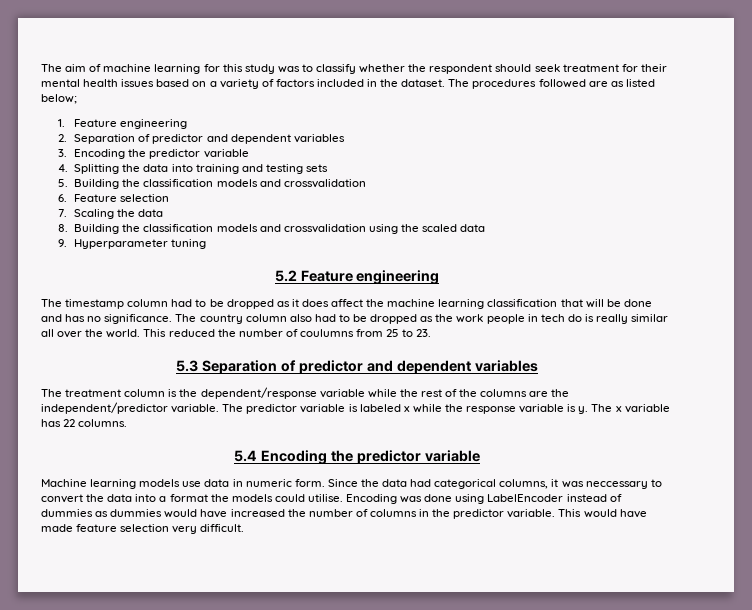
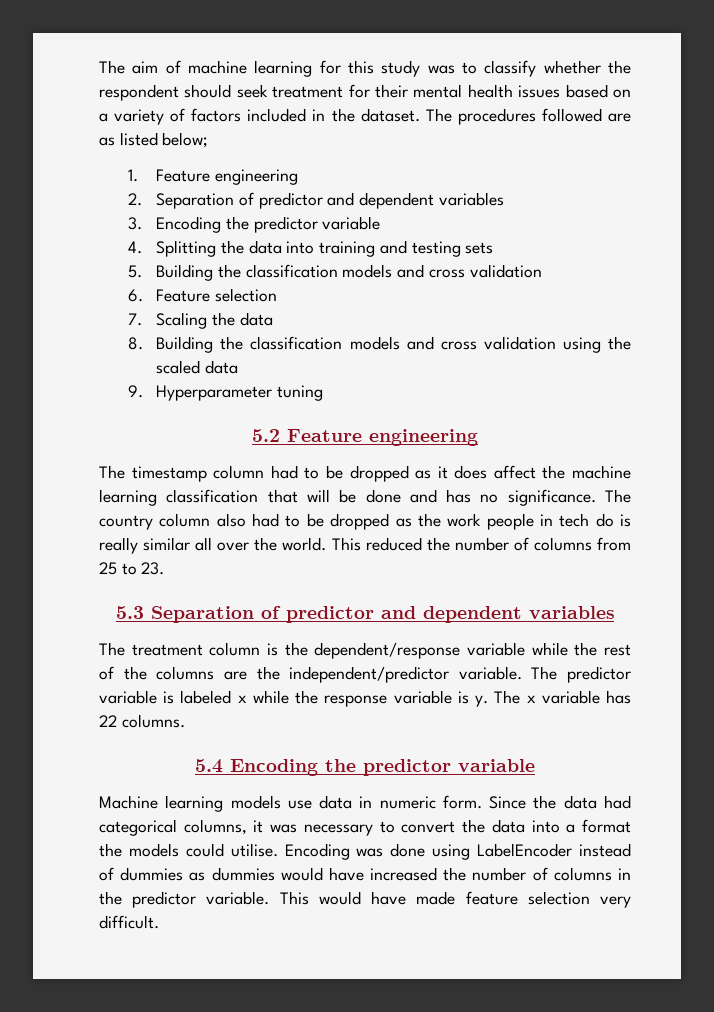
- 5. Building the classification models and crossvalidation
+ 5. Building the classification models and cross validation
- 8. Building the classification models and crossvalidation using the scaled data
+ 8. Building the classification models and cross validation using the scaled data
- This reduced the number of coulumns from 25 to 23.
+ This reduced the number of columns from 25 to 23.
- Since the data had categorical columns, it was neccessary to convert the data into a format the models could utilise.
+ Since the data had categorical columns, it was necessary to convert the data into a format the models could utilise.

